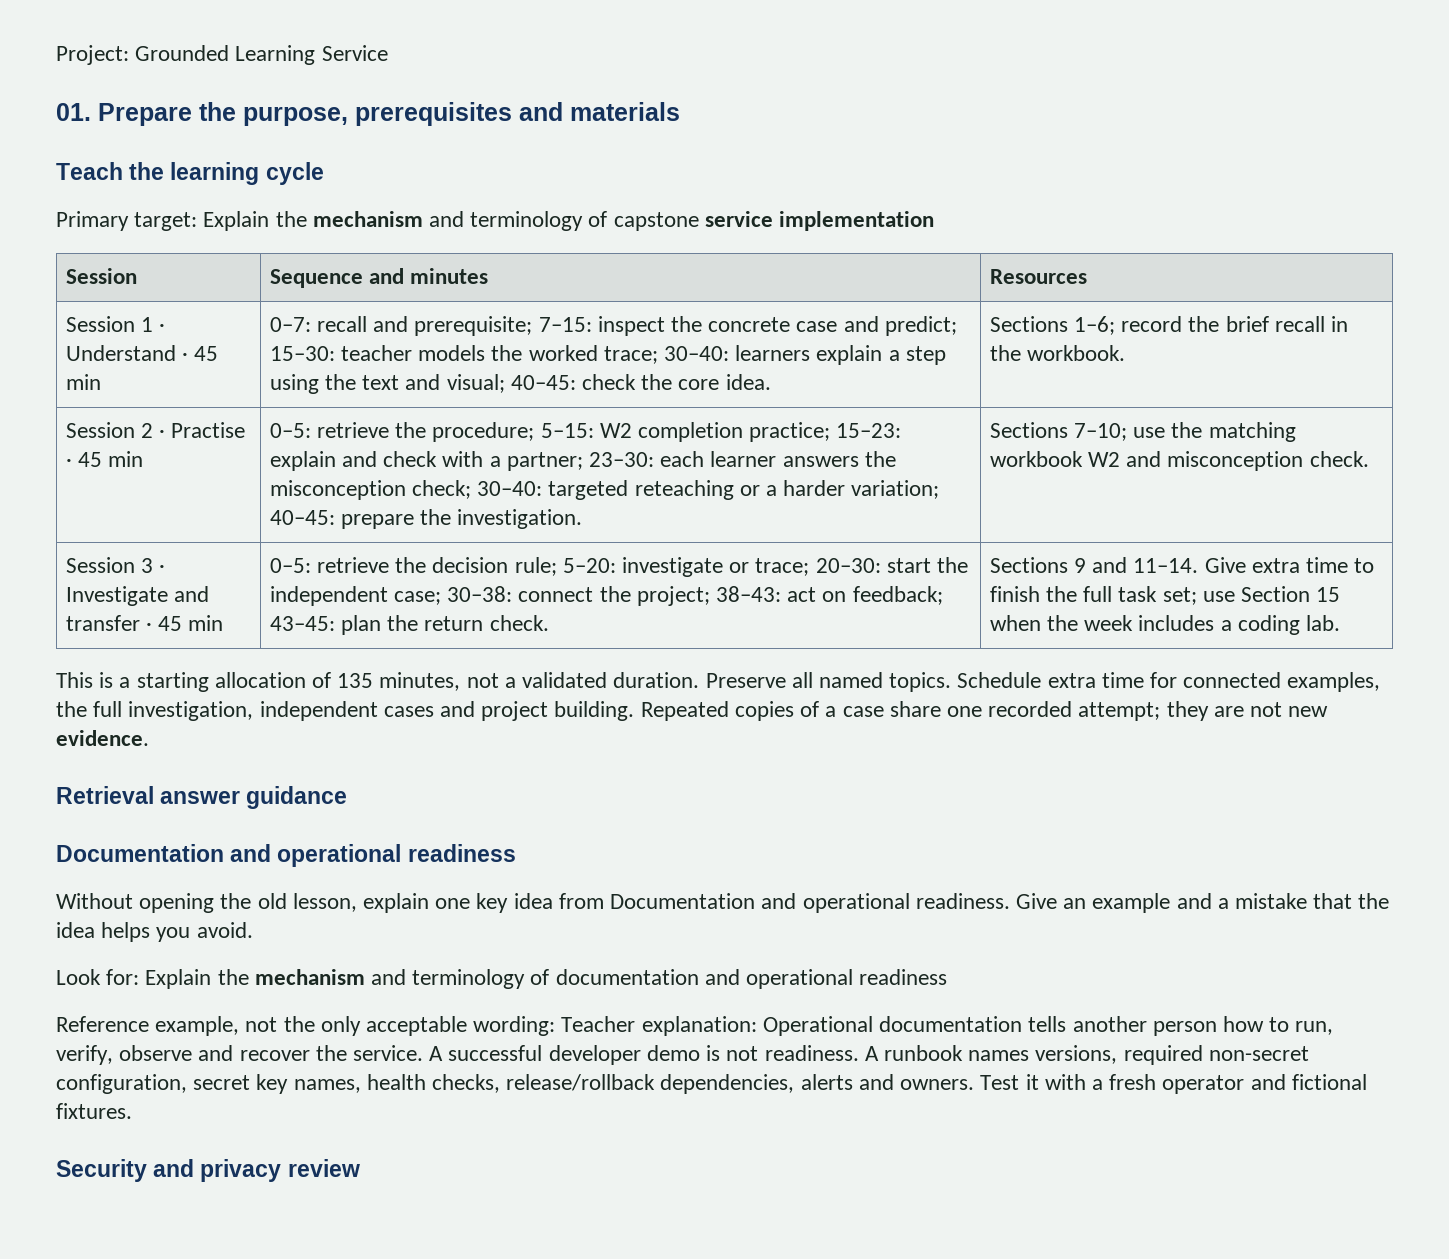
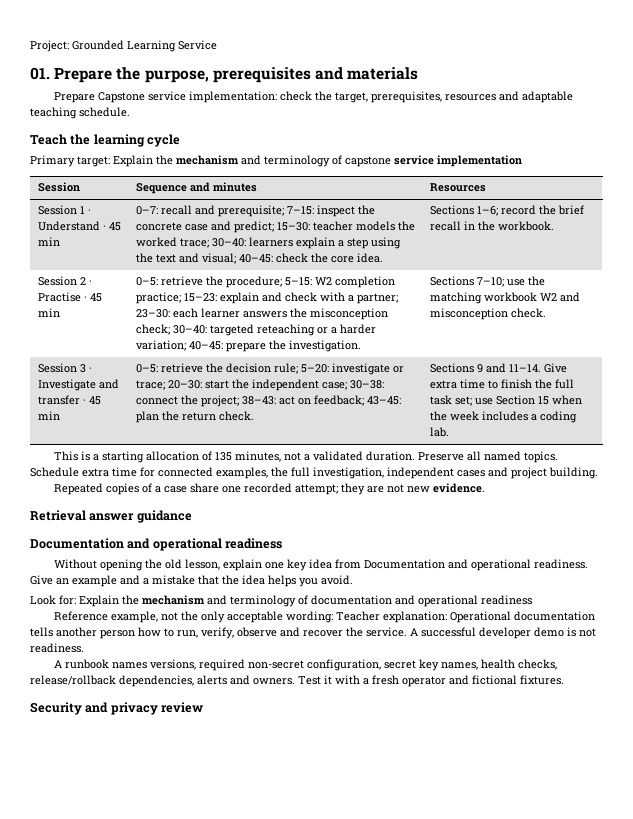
+ Prepare Capstone service implementation: check the target, prerequisites, resources and adaptable teaching schedule.
- Schedule extra time for connected examples, the full investigation, independent cases and project building. Repeated copies of a case share one recorded attempt; they are not new evidence.
+ Schedule extra time for connected examples, the full investigation, independent cases and project building.
+ Repeated copies of a case share one recorded attempt; they are not new evidence.
- A successful developer demo is not readiness. A runbook names versions, required non-secret configuration, secret key names, health checks, release/rollback dependencies, alerts and owners.
+ A successful developer demo is not readiness.
+ A runbook names versions, required non-secret configuration, secret key names, health checks, release/rollback dependencies, alerts and owners.

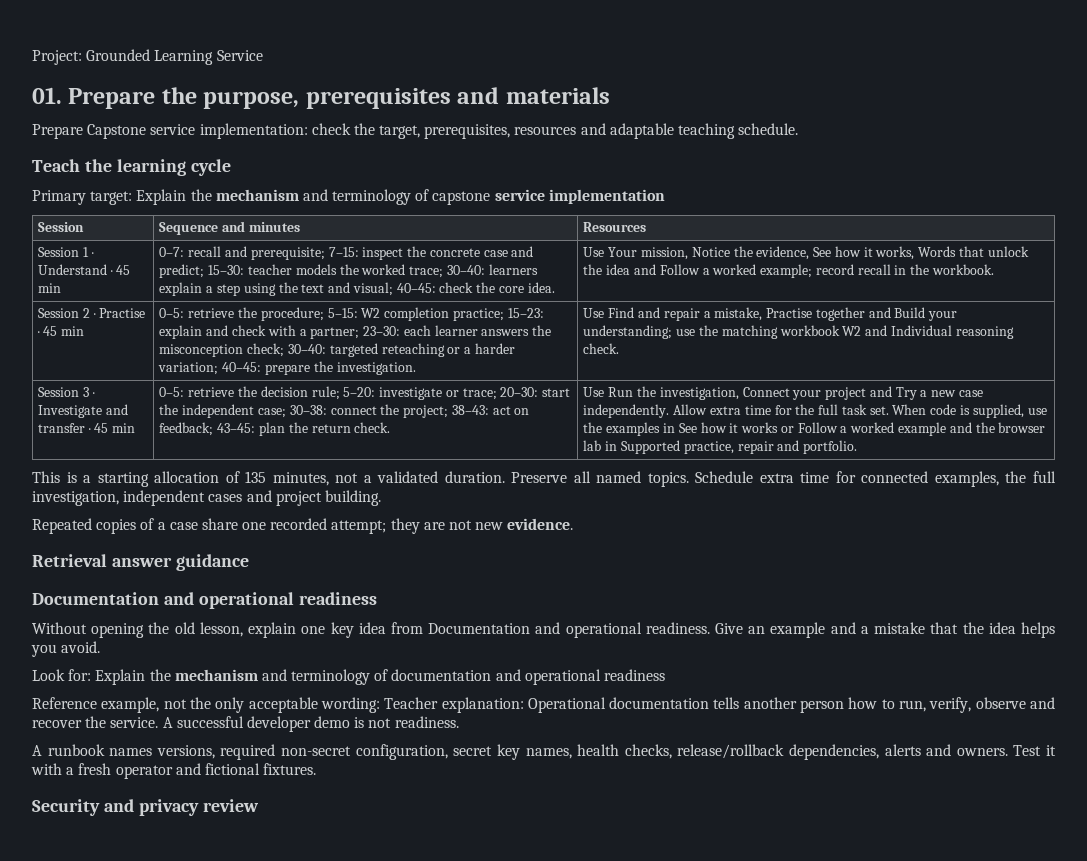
- Sections 1–6; record the brief recall in the workbook.
+ Use Your mission, Notice the evidence, See how it works, Words that unlock the idea and Follow a worked example; record recall in the workbook.
- Sections 7–10; use the matching workbook W2 and misconception check.
+ Use Find and repair a mistake, Practise together and Build your understanding; use the matching workbook W2 and Individual reasoning check.
- Sections 9 and 11–14. Give extra time to finish the full task set; use Section 15 when the week includes a coding lab.
+ Use Run the investigation, Connect your project and Try a new case independently. Allow extra time for the full task set. When code is supplied, use the examples in See how it works or Follow a worked example and the browser lab in Supported practice, repair and portfolio.

